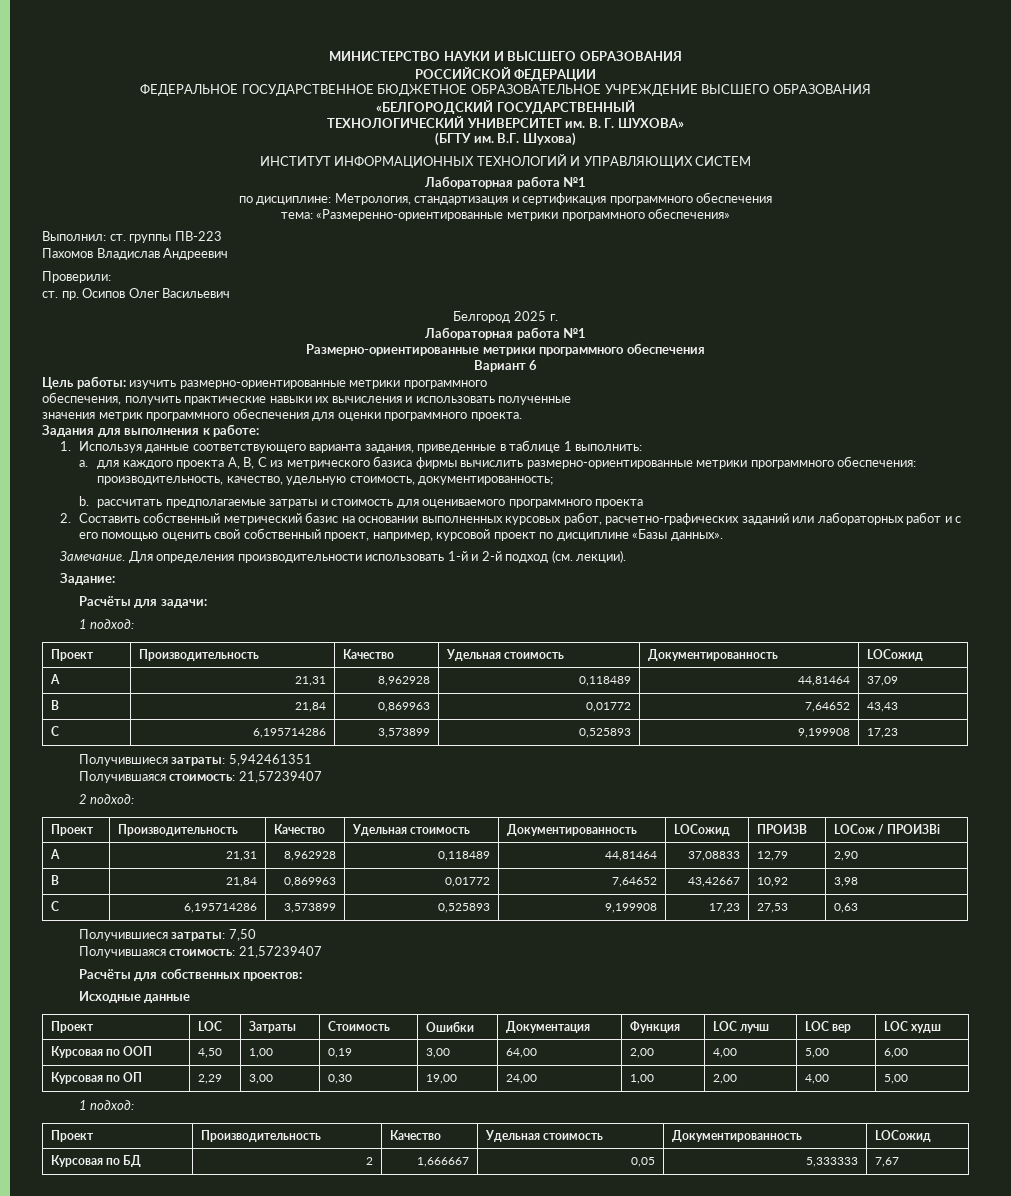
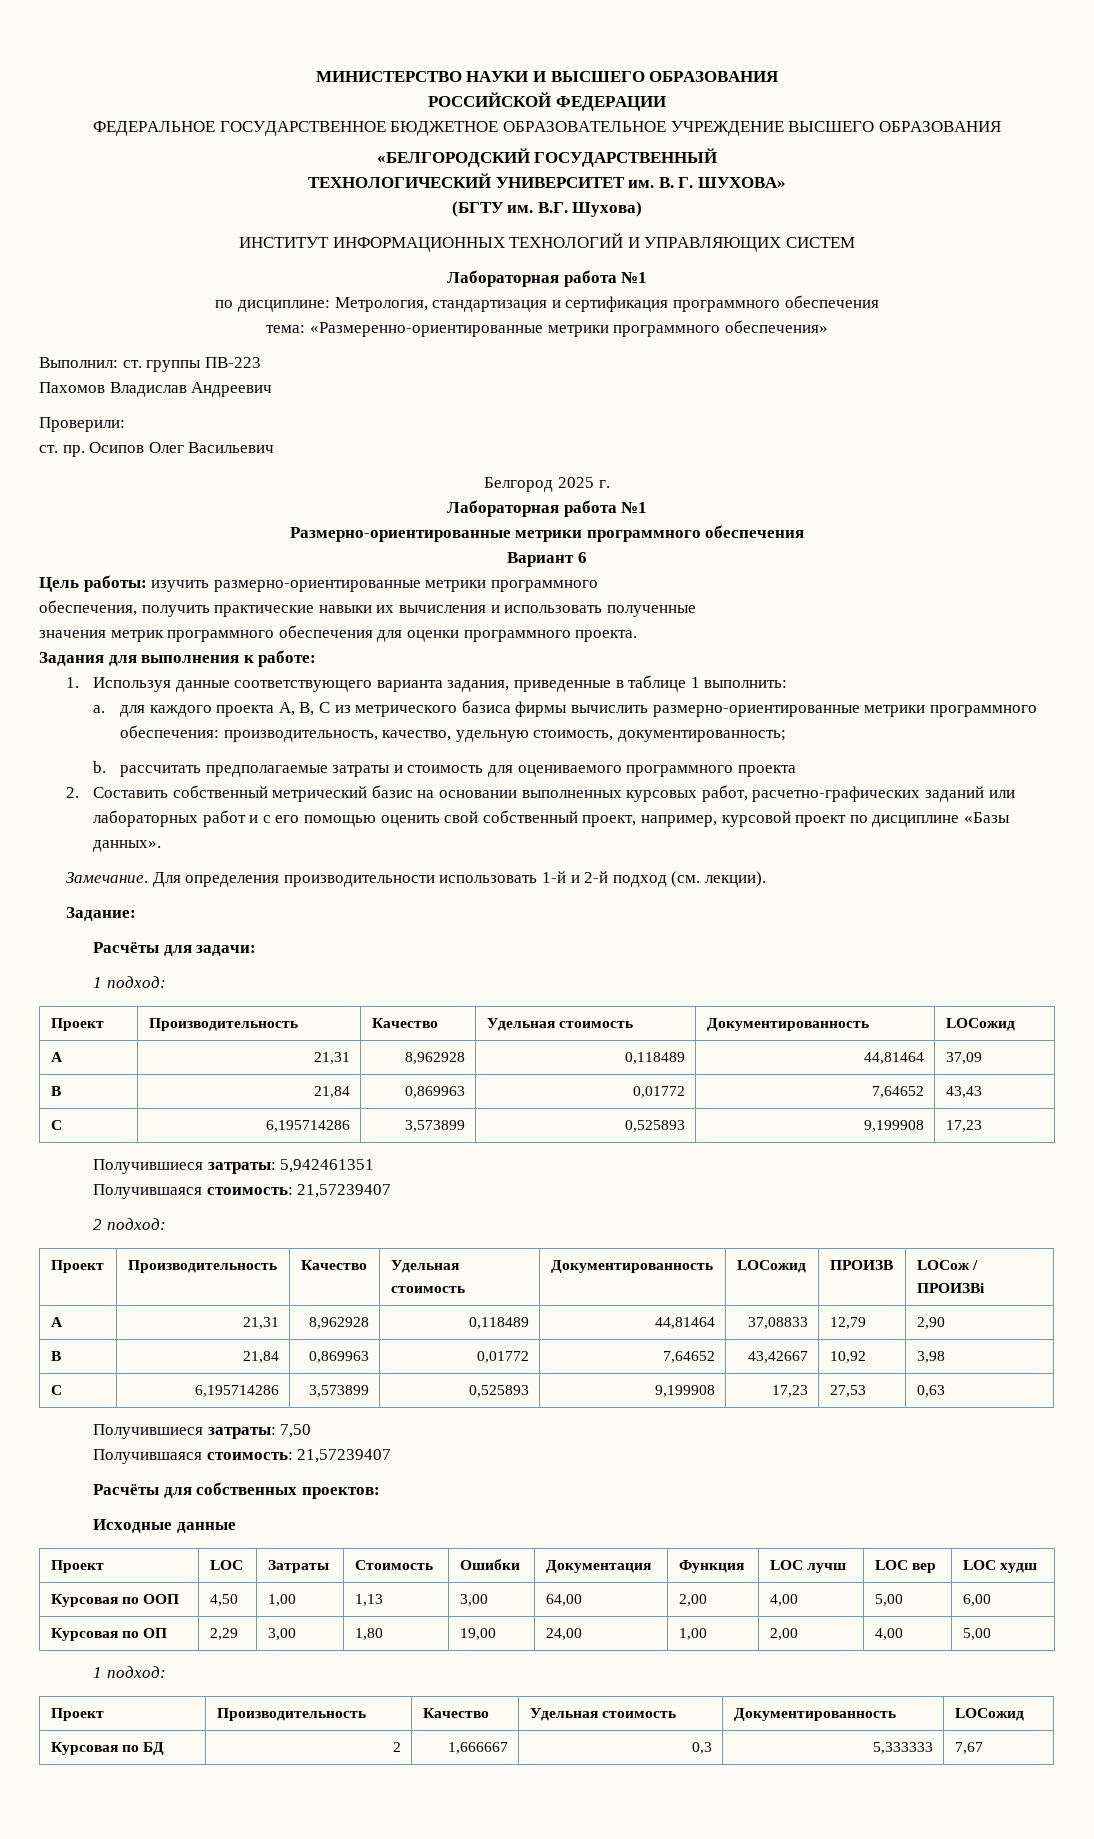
- Курсовая по ООП | 4,50 | 1,00 | 0,19 | 3,00 | 64,00 | 2,00 | 4,00 | 5,00 | 6,00
+ Курсовая по ООП | 4,50 | 1,00 | 1,13 | 3,00 | 64,00 | 2,00 | 4,00 | 5,00 | 6,00
- Курсовая по ОП | 2,29 | 3,00 | 0,30 | 19,00 | 24,00 | 1,00 | 2,00 | 4,00 | 5,00
+ Курсовая по ОП | 2,29 | 3,00 | 1,80 | 19,00 | 24,00 | 1,00 | 2,00 | 4,00 | 5,00
- Курсовая по БД | 2 | 1,666667 | 0,05 | 5,333333 | 7,67
+ Курсовая по БД | 2 | 1,666667 | 0,3 | 5,333333 | 7,67

